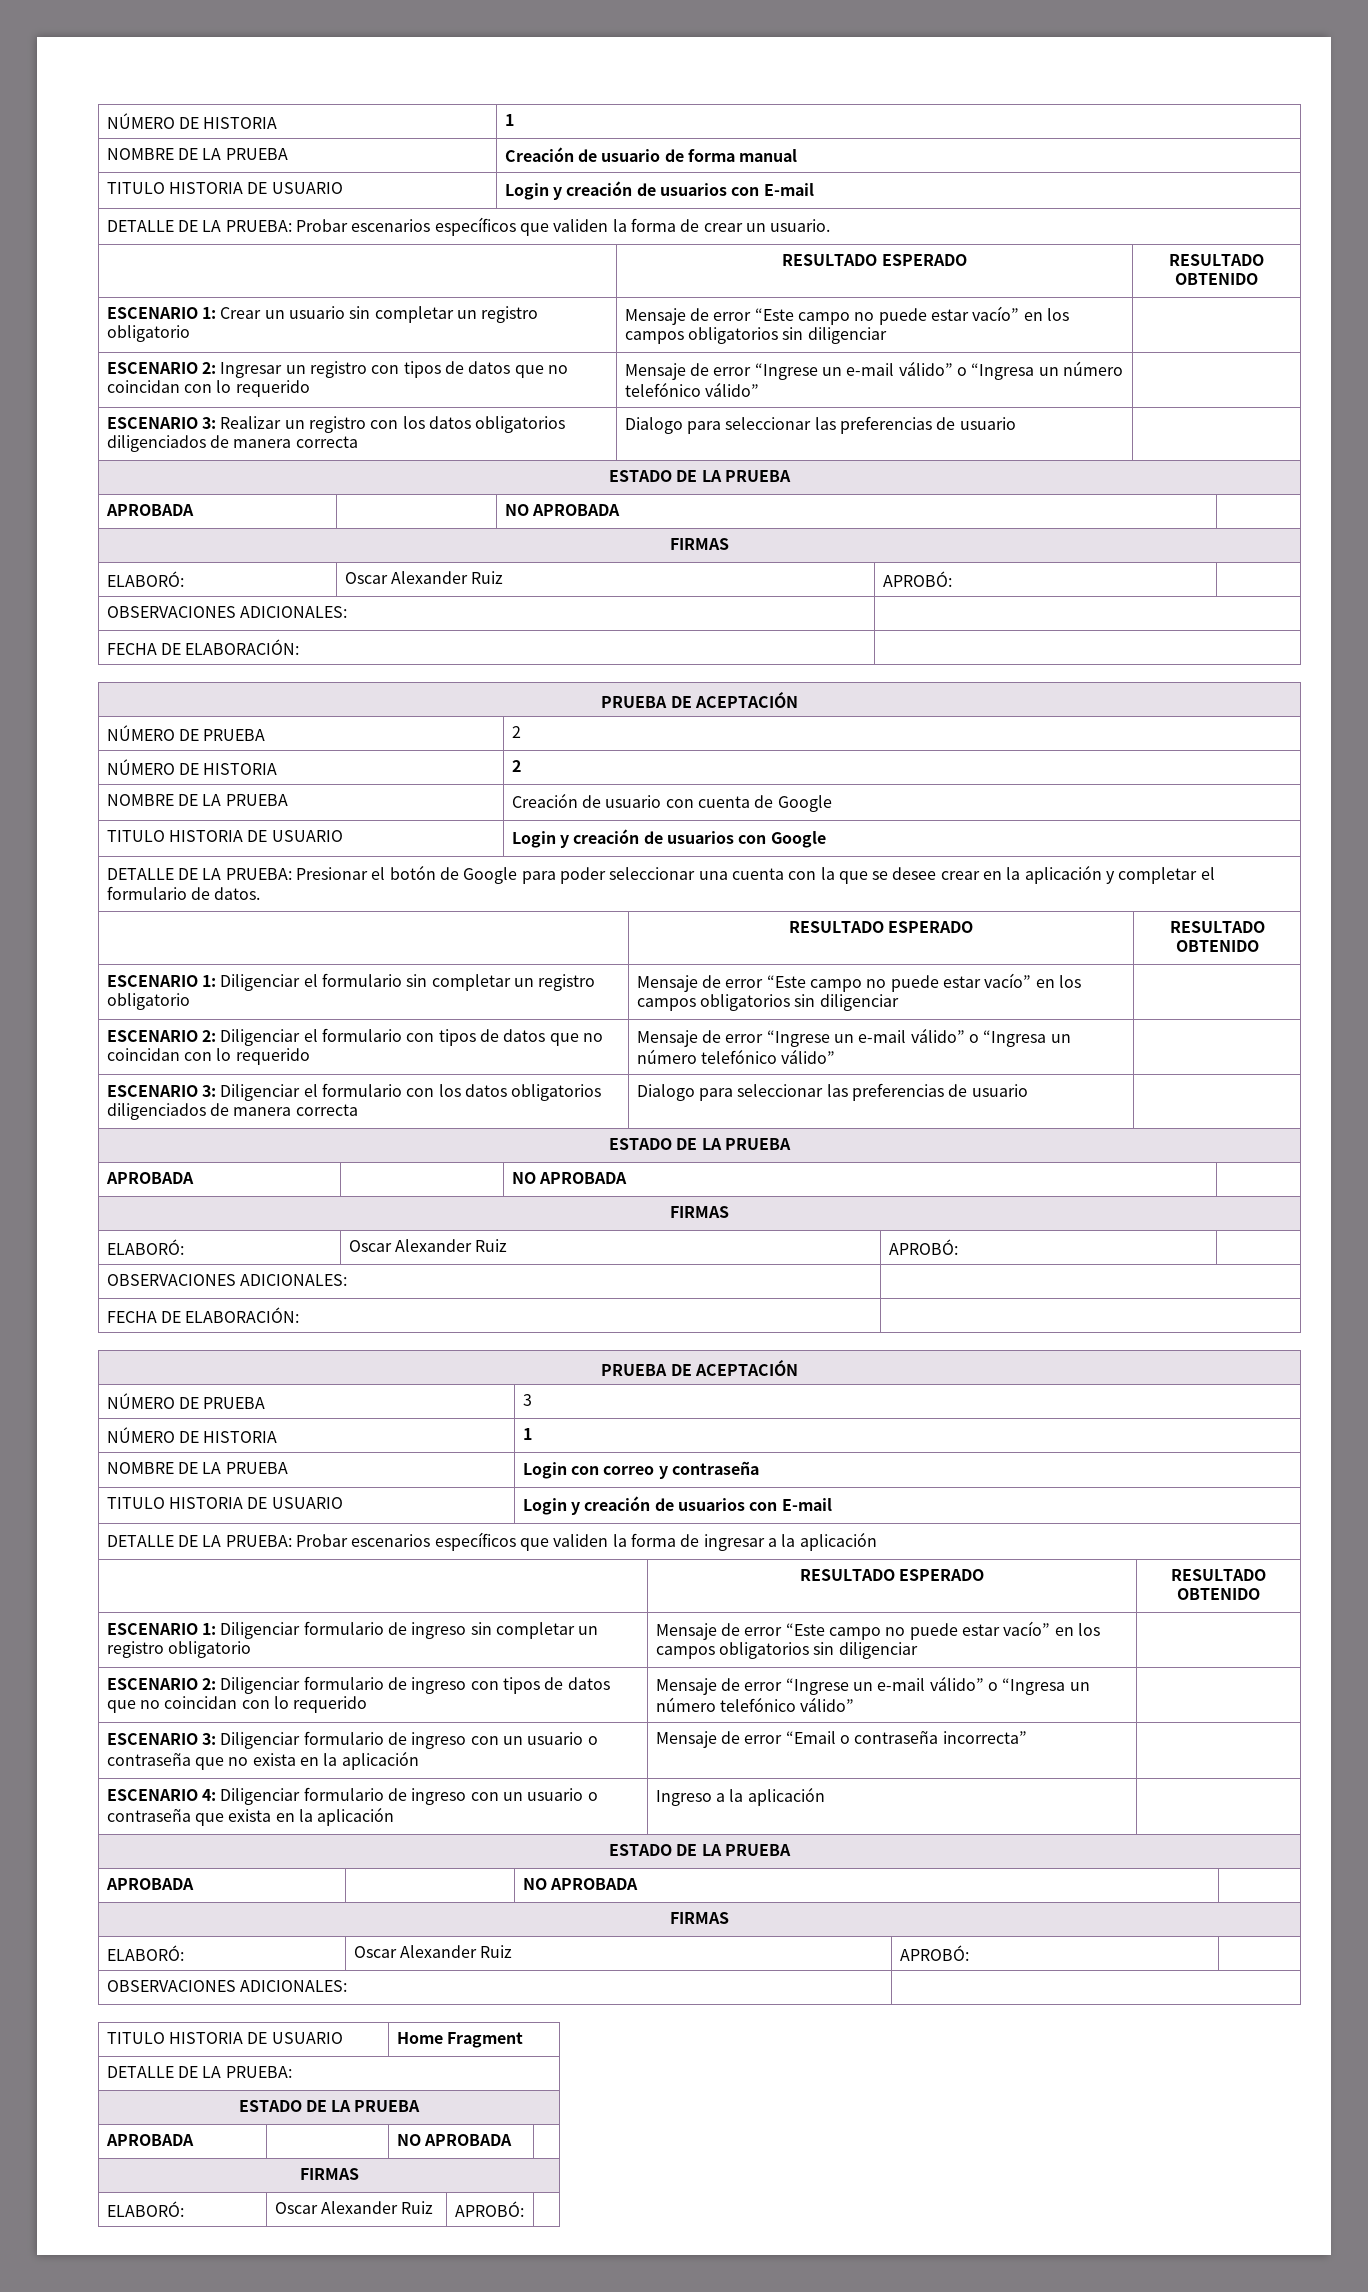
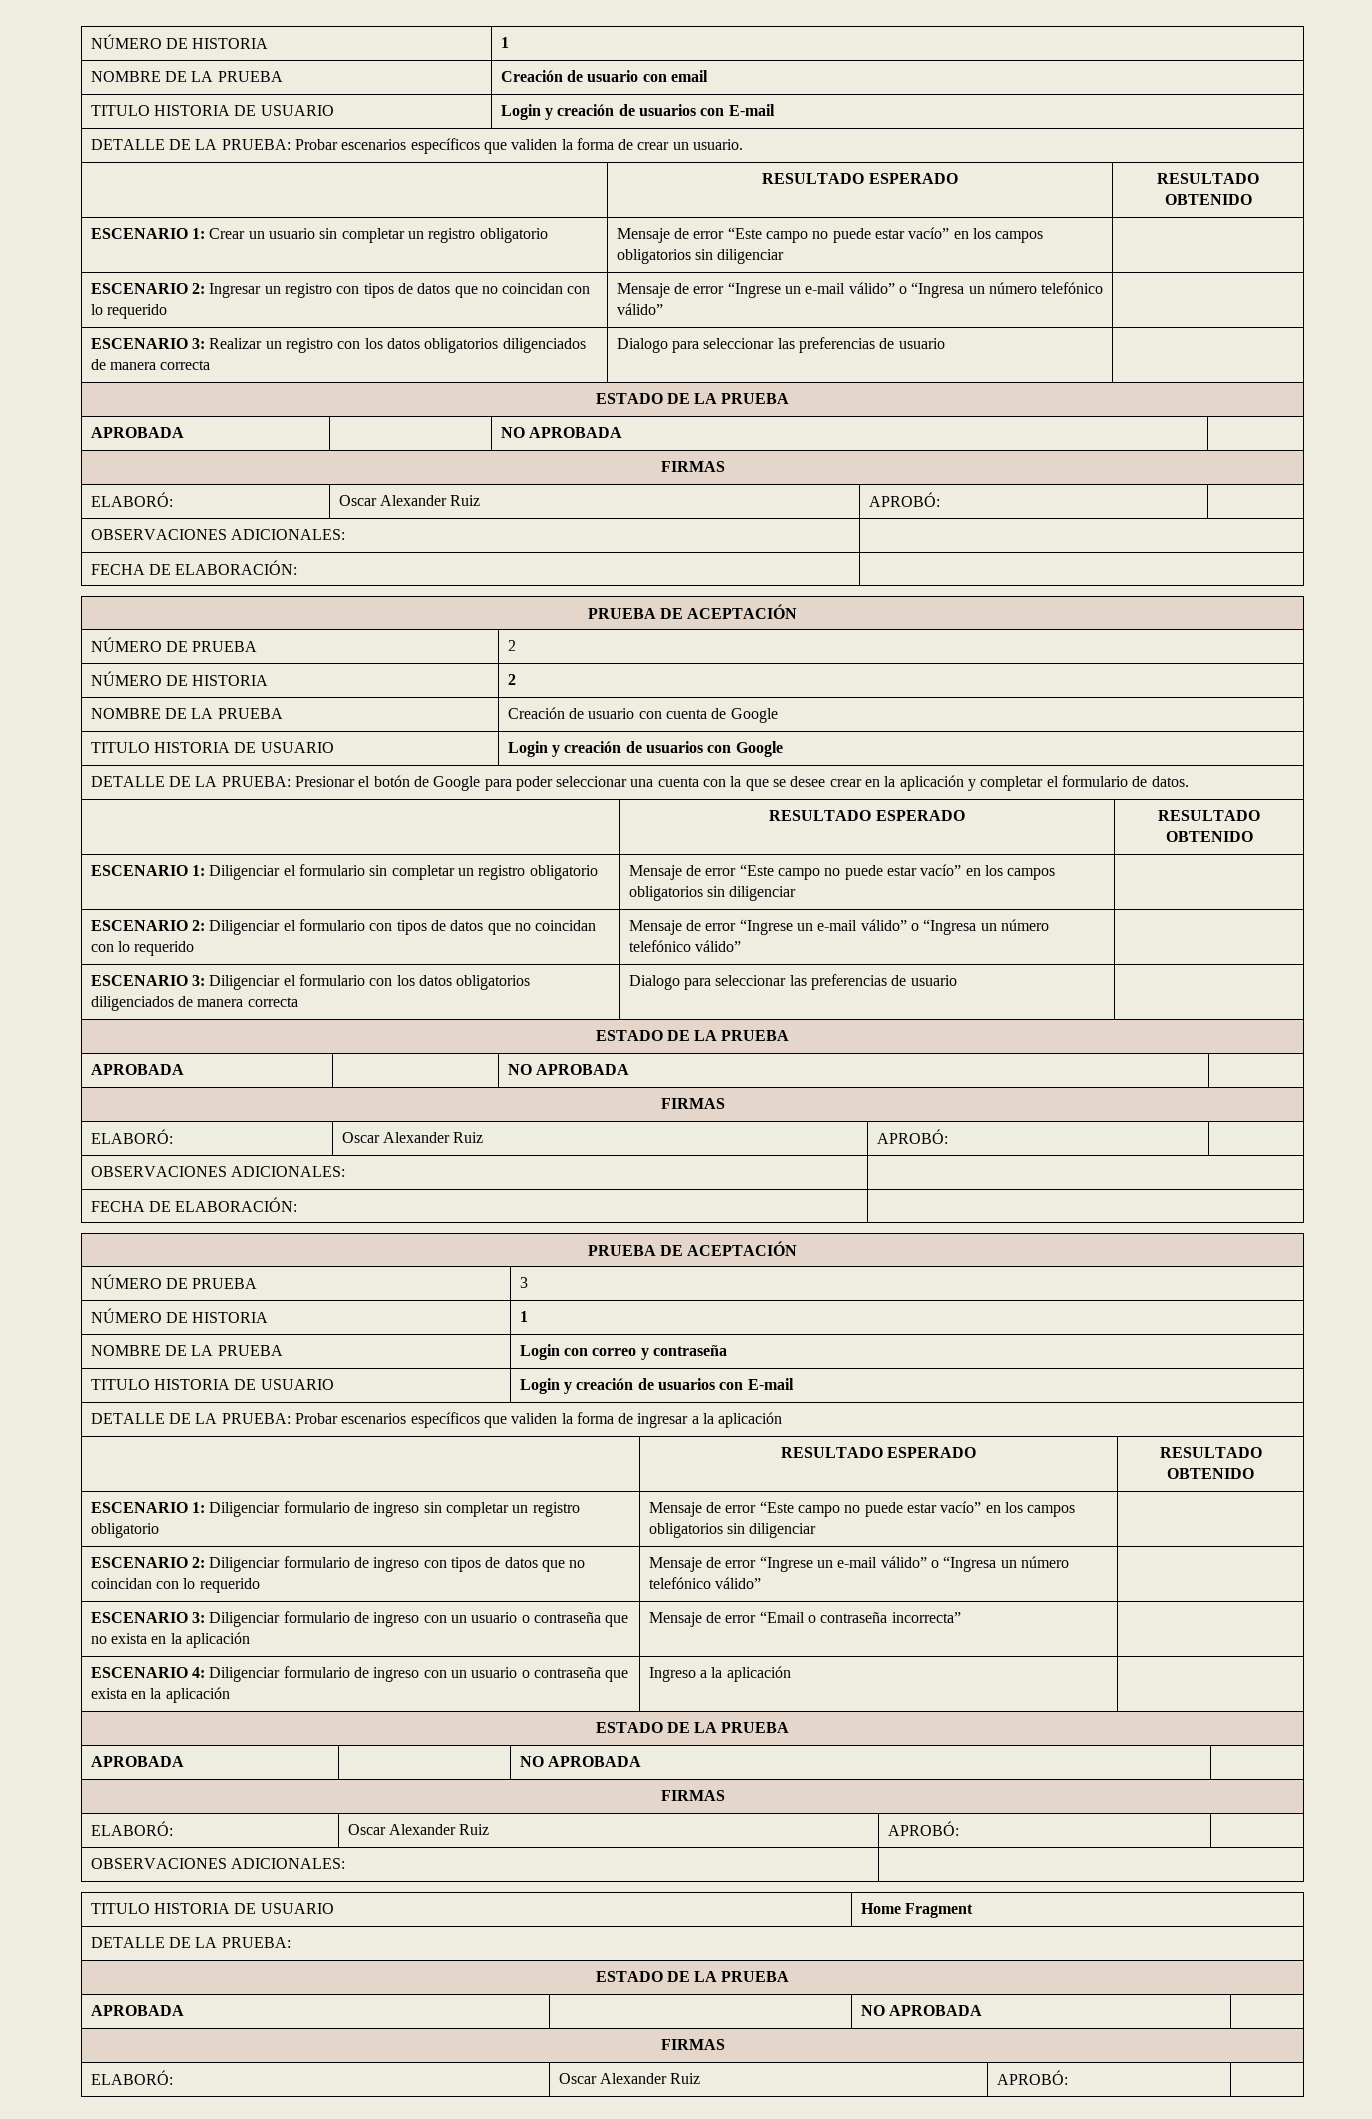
- NOMBRE DE LA PRUEBA | Creación de usuario de forma manual
+ NOMBRE DE LA PRUEBA | Creación de usuario con email

